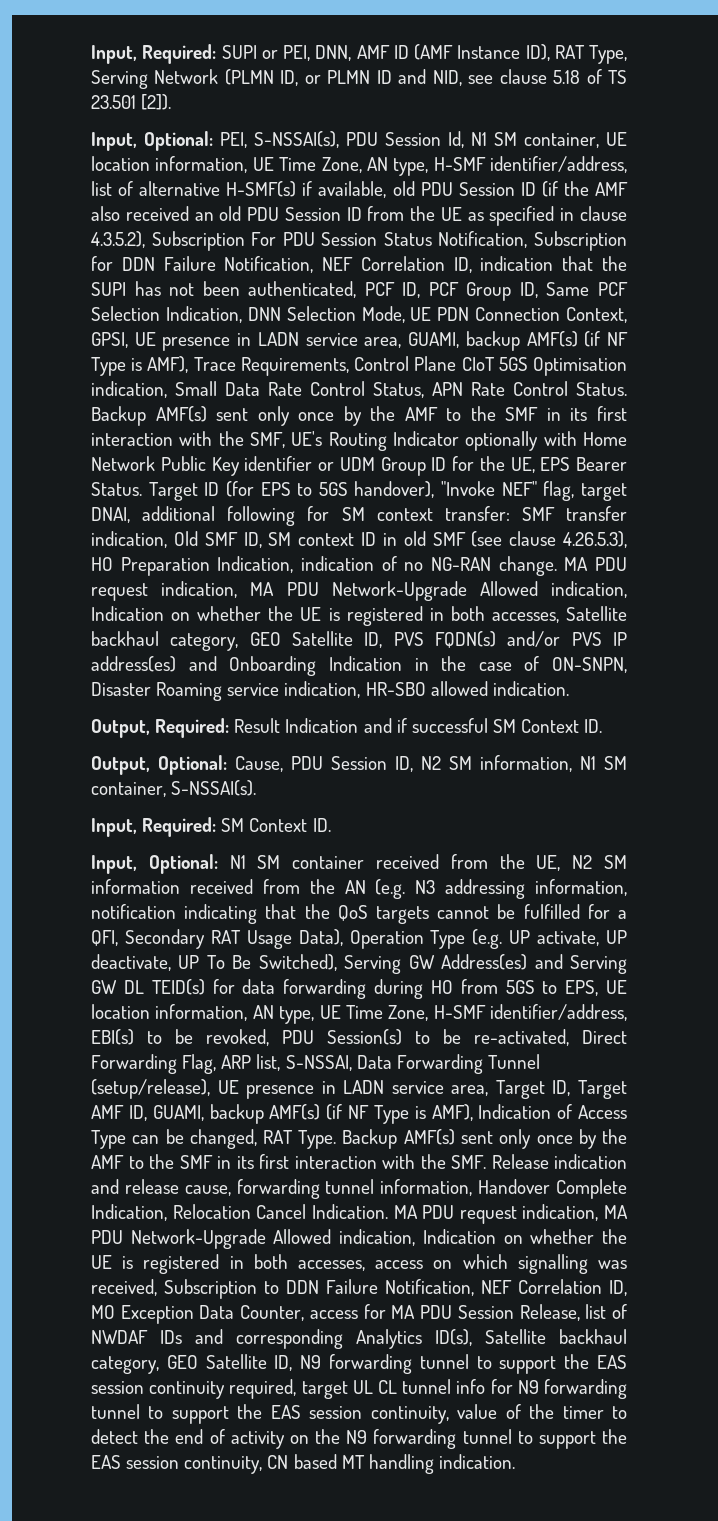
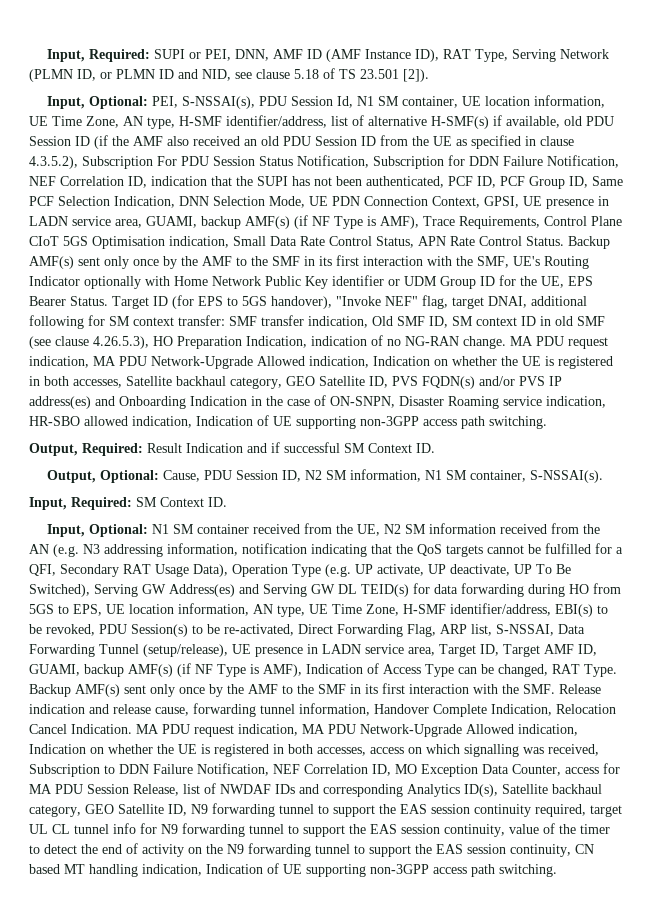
- MA PDU request indication, MA PDU Network-Upgrade Allowed indication, Indication on whether the UE is registered in both accesses, Satellite backhaul category, GEO Satellite ID, PVS FQDN(s) and/or PVS IP address(es) and Onboarding Indication in the case of ON-SNPN, Disaster Roaming service indication, HR-SBO allowed indication.
+ MA PDU request indication, MA PDU Network-Upgrade Allowed indication, Indication on whether the UE is registered in both accesses, Satellite backhaul category, GEO Satellite ID, PVS FQDN(s) and/or PVS IP address(es) and Onboarding Indication in the case of ON-SNPN, Disaster Roaming service indication, HR-SBO allowed indication, Indication of UE supporting non-3GPP access path switching.
- MA PDU request indication, MA PDU Network-Upgrade Allowed indication, Indication on whether the UE is registered in both accesses, access on which signalling was received, Subscription to DDN Failure Notification, NEF Correlation ID, MO Exception Data Counter, access for MA PDU Session Release, list of NWDAF IDs and corresponding Analytics ID(s), Satellite backhaul category, GEO Satellite ID, N9 forwarding tunnel to support the EAS session continuity required, target UL CL tunnel info for N9 forwarding tunnel to support the EAS session continuity, value of the timer to detect the end of activity on the N9 forwarding tunnel to support the EAS session continuity, CN based MT handling indication.
+ MA PDU request indication, MA PDU Network-Upgrade Allowed indication, Indication on whether the UE is registered in both accesses, access on which signalling was received, Subscription to DDN Failure Notification, NEF Correlation ID, MO Exception Data Counter, access for MA PDU Session Release, list of NWDAF IDs and corresponding Analytics ID(s), Satellite backhaul category, GEO Satellite ID, N9 forwarding tunnel to support the EAS session continuity required, target UL CL tunnel info for N9 forwarding tunnel to support the EAS session continuity, value of the timer to detect the end of activity on the N9 forwarding tunnel to support the EAS session continuity, CN based MT handling indication, Indication of UE supporting non-3GPP access path switching.

